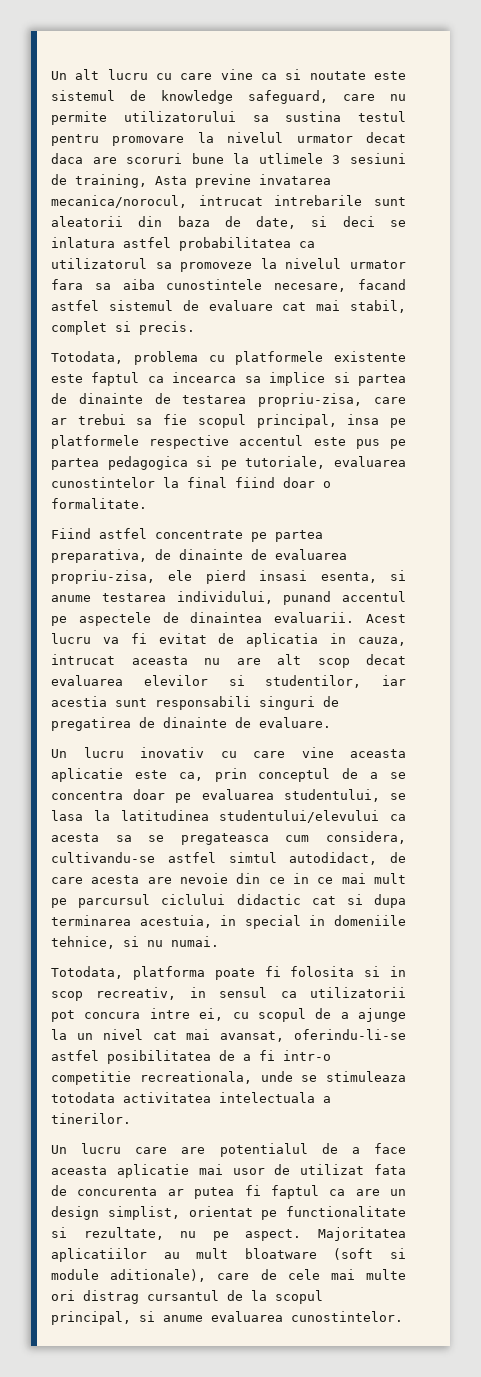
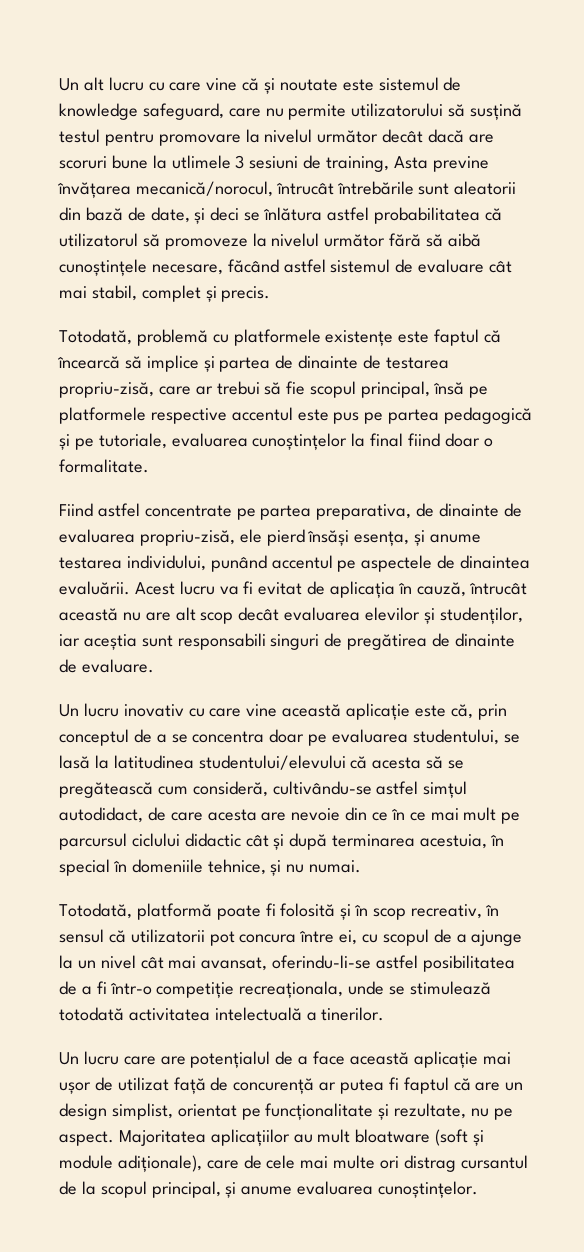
- Un alt lucru cu care vine ca si noutate este sistemul de knowledge safeguard, care nu permite utilizatorului sa sustina testul pentru promovare la nivelul urmator decat daca are scoruri bune la utlimele 3 sesiuni de training, Asta previne invatarea mecanica/norocul, intrucat intrebarile sunt aleatorii din baza de date, si deci se inlatura astfel probabilitatea ca utilizatorul sa promoveze la nivelul urmator fara sa aiba cunostintele necesare, facand astfel sistemul de evaluare cat mai stabil, complet si precis.
+ Un alt lucru cu care vine că și noutate este sistemul de knowledge safeguard, care nu permite utilizatorului să susțină testul pentru promovare la nivelul următor decât dacă are scoruri bune la utlimele 3 sesiuni de training, Asta previne învățarea mecanică/norocul, întrucât întrebările sunt aleatorii din bază de date, și deci se înlătura astfel probabilitatea că utilizatorul să promoveze la nivelul următor fără să aibă cunoștințele necesare, făcând astfel sistemul de evaluare cât mai stabil, complet și precis.
- Totodata, problema cu platformele existente este faptul ca incearca sa implice si partea de dinainte de testarea propriu-zisa, care ar trebui sa fie scopul principal, insa pe platformele respective accentul este pus pe partea pedagogica si pe tutoriale, evaluarea cunostintelor la final fiind doar o formalitate.
+ Totodată, problemă cu platformele existențe este faptul că încearcă să implice și partea de dinainte de testarea propriu-zisă, care ar trebui să fie scopul principal, însă pe platformele respective accentul este pus pe partea pedagogică și pe tutoriale, evaluarea cunoștințelor la final fiind doar o formalitate.
- Fiind astfel concentrate pe partea preparativa, de dinainte de evaluarea propriu-zisa, ele pierd insasi esenta, si anume testarea individului, punand accentul pe aspectele de dinaintea evaluarii.
+ Fiind astfel concentrate pe partea preparativa, de dinainte de evaluarea propriu-zisă, ele pierd însăși esența, și anume testarea individului, punând accentul pe aspectele de dinaintea evaluării.
- Acest lucru va fi evitat de aplicatia in cauza, intrucat aceasta nu are alt scop decat evaluarea elevilor si studentilor, iar acestia sunt responsabili singuri de pregatirea de dinainte de evaluare.
+ Acest lucru va fi evitat de aplicația în cauză, întrucât această nu are alt scop decât evaluarea elevilor și studenților, iar aceștia sunt responsabili singuri de pregătirea de dinainte de evaluare.
- Un lucru inovativ cu care vine aceasta aplicatie este ca, prin conceptul de a se concentra doar pe evaluarea studentului, se lasa la latitudinea studentului/elevului ca acesta sa se pregateasca cum considera, cultivandu-se astfel simtul autodidact, de care acesta are nevoie din ce in ce mai mult pe parcursul ciclului didactic cat si dupa terminarea acestuia, in special in domeniile tehnice, si nu numai.
+ Un lucru inovativ cu care vine această aplicație este că, prin conceptul de a se concentra doar pe evaluarea studentului, se lasă la latitudinea studentului/elevului că acesta să se pregătească cum consideră, cultivându-se astfel simțul autodidact, de care acesta are nevoie din ce în ce mai mult pe parcursul ciclului didactic cât și după terminarea acestuia, în special în domeniile tehnice, și nu numai.
- Totodata, platforma poate fi folosita si in scop recreativ, in sensul ca utilizatorii pot concura intre ei, cu scopul de a ajunge la un nivel cat mai avansat, oferindu-li-se astfel posibilitatea de a fi intr-o competitie recreationala, unde se stimuleaza totodata activitatea intelectuala a tinerilor.
+ Totodată, platformă poate fi folosită și în scop recreativ, în sensul că utilizatorii pot concura între ei, cu scopul de a ajunge la un nivel cât mai avansat, oferindu-li-se astfel posibilitatea de a fi într-o competiție recreaționala, unde se stimulează totodată activitatea intelectuală a tinerilor.
- Un lucru care are potentialul de a face aceasta aplicatie mai usor de utilizat fata de concurenta ar putea fi faptul ca are un design simplist, orientat pe functionalitate si rezultate, nu pe aspect.
+ Un lucru care are potențialul de a face această aplicație mai ușor de utilizat față de concurență ar putea fi faptul că are un design simplist, orientat pe funcționalitate și rezultate, nu pe aspect.
- Majoritatea aplicatiilor au mult bloatware (soft si module aditionale), care de cele mai multe ori distrag cursantul de la scopul principal, si anume evaluarea cunostintelor.
+ Majoritatea aplicațiilor au mult bloatware (soft și module adiționale), care de cele mai multe ori distrag cursantul de la scopul principal, și anume evaluarea cunoștințelor.

